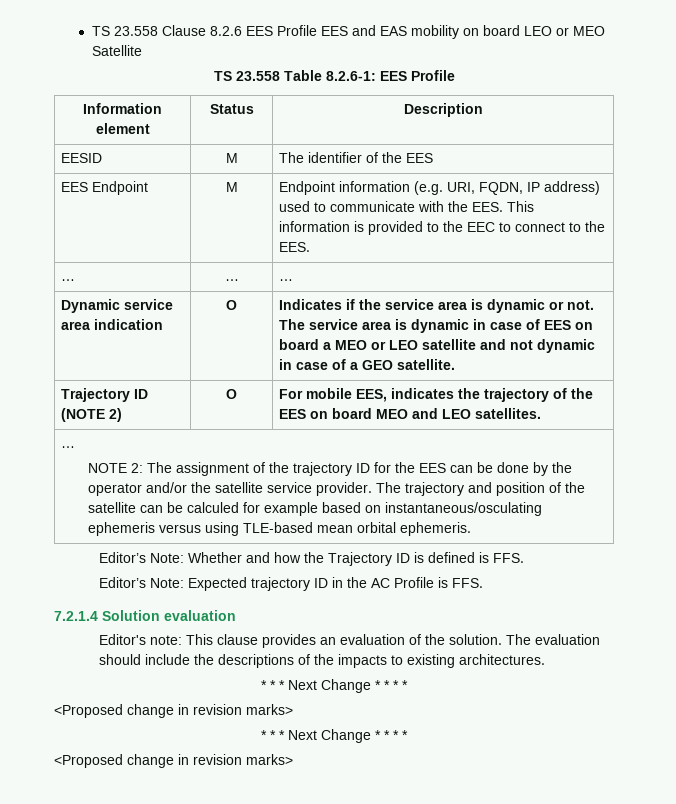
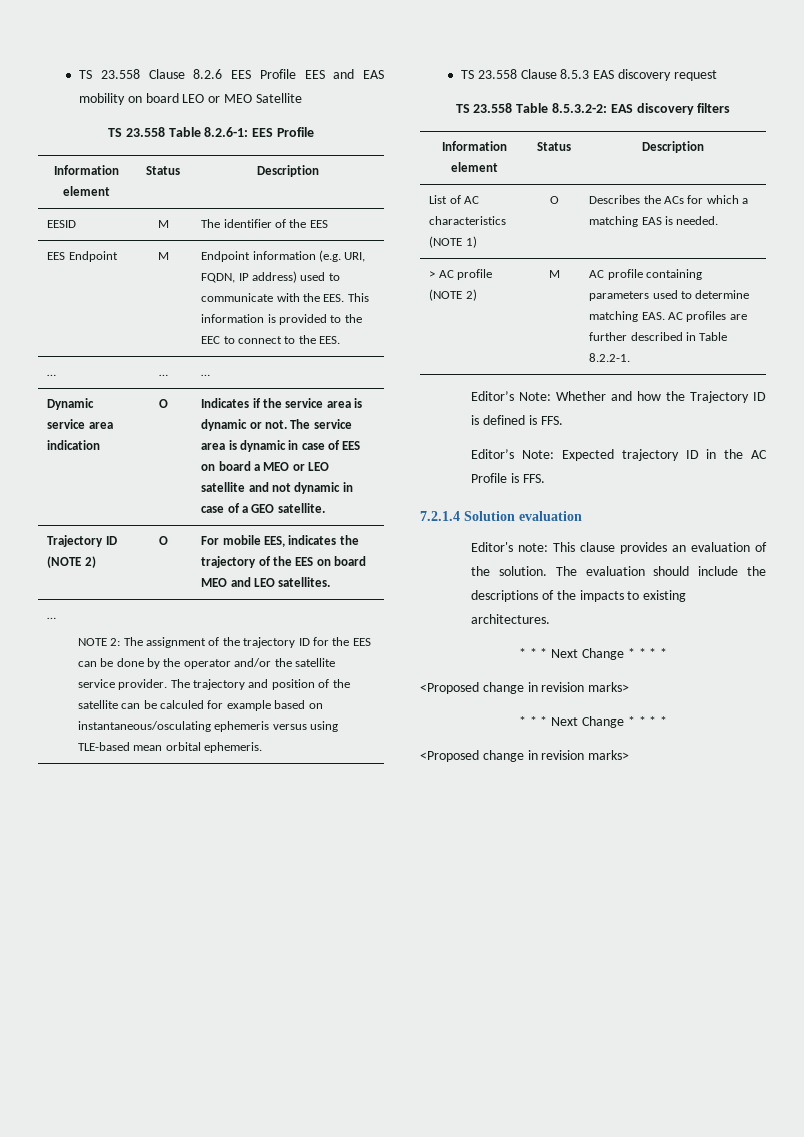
+ TS 23.558 Clause 8.5.3 EAS discovery request
+ TS 23.558 Table 8.5.3.2-2: EAS discovery filters
+ Information element | Status | Description
+ List of AC characteristics (NOTE 1) | O | Describes the ACs for which a matching EAS is needed.
+ > AC profile (NOTE 2) | M | AC profile containing parameters used to determine matching EAS. AC profiles are further described in Table 8.2.2-1.

